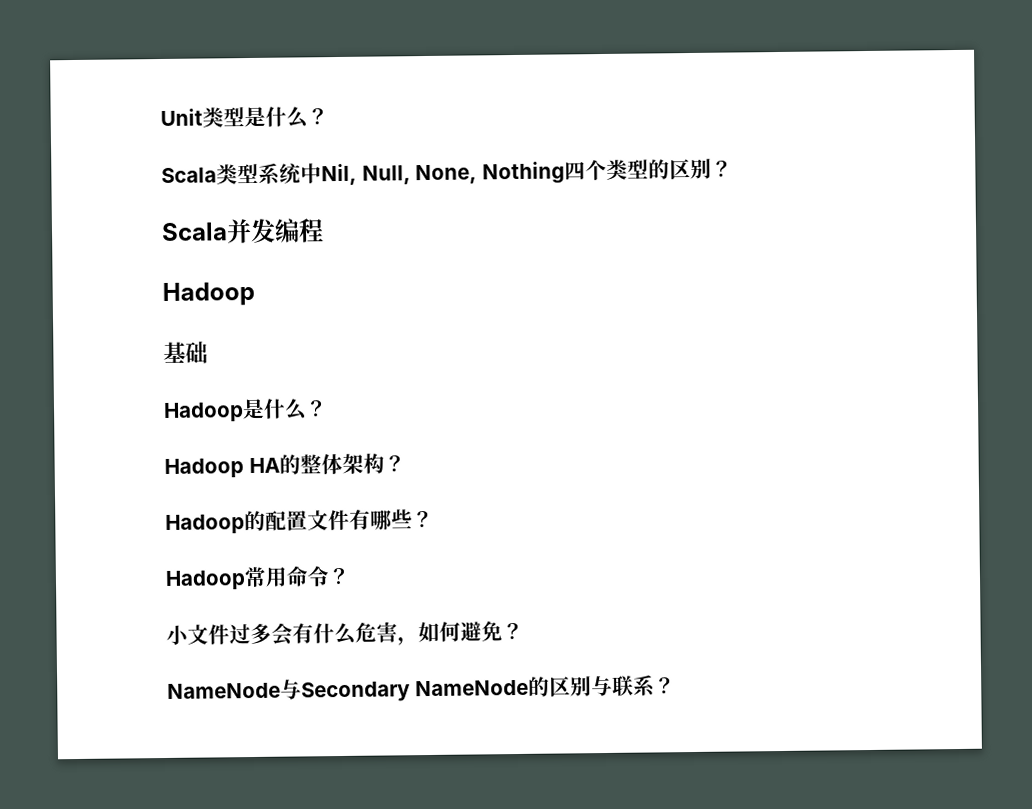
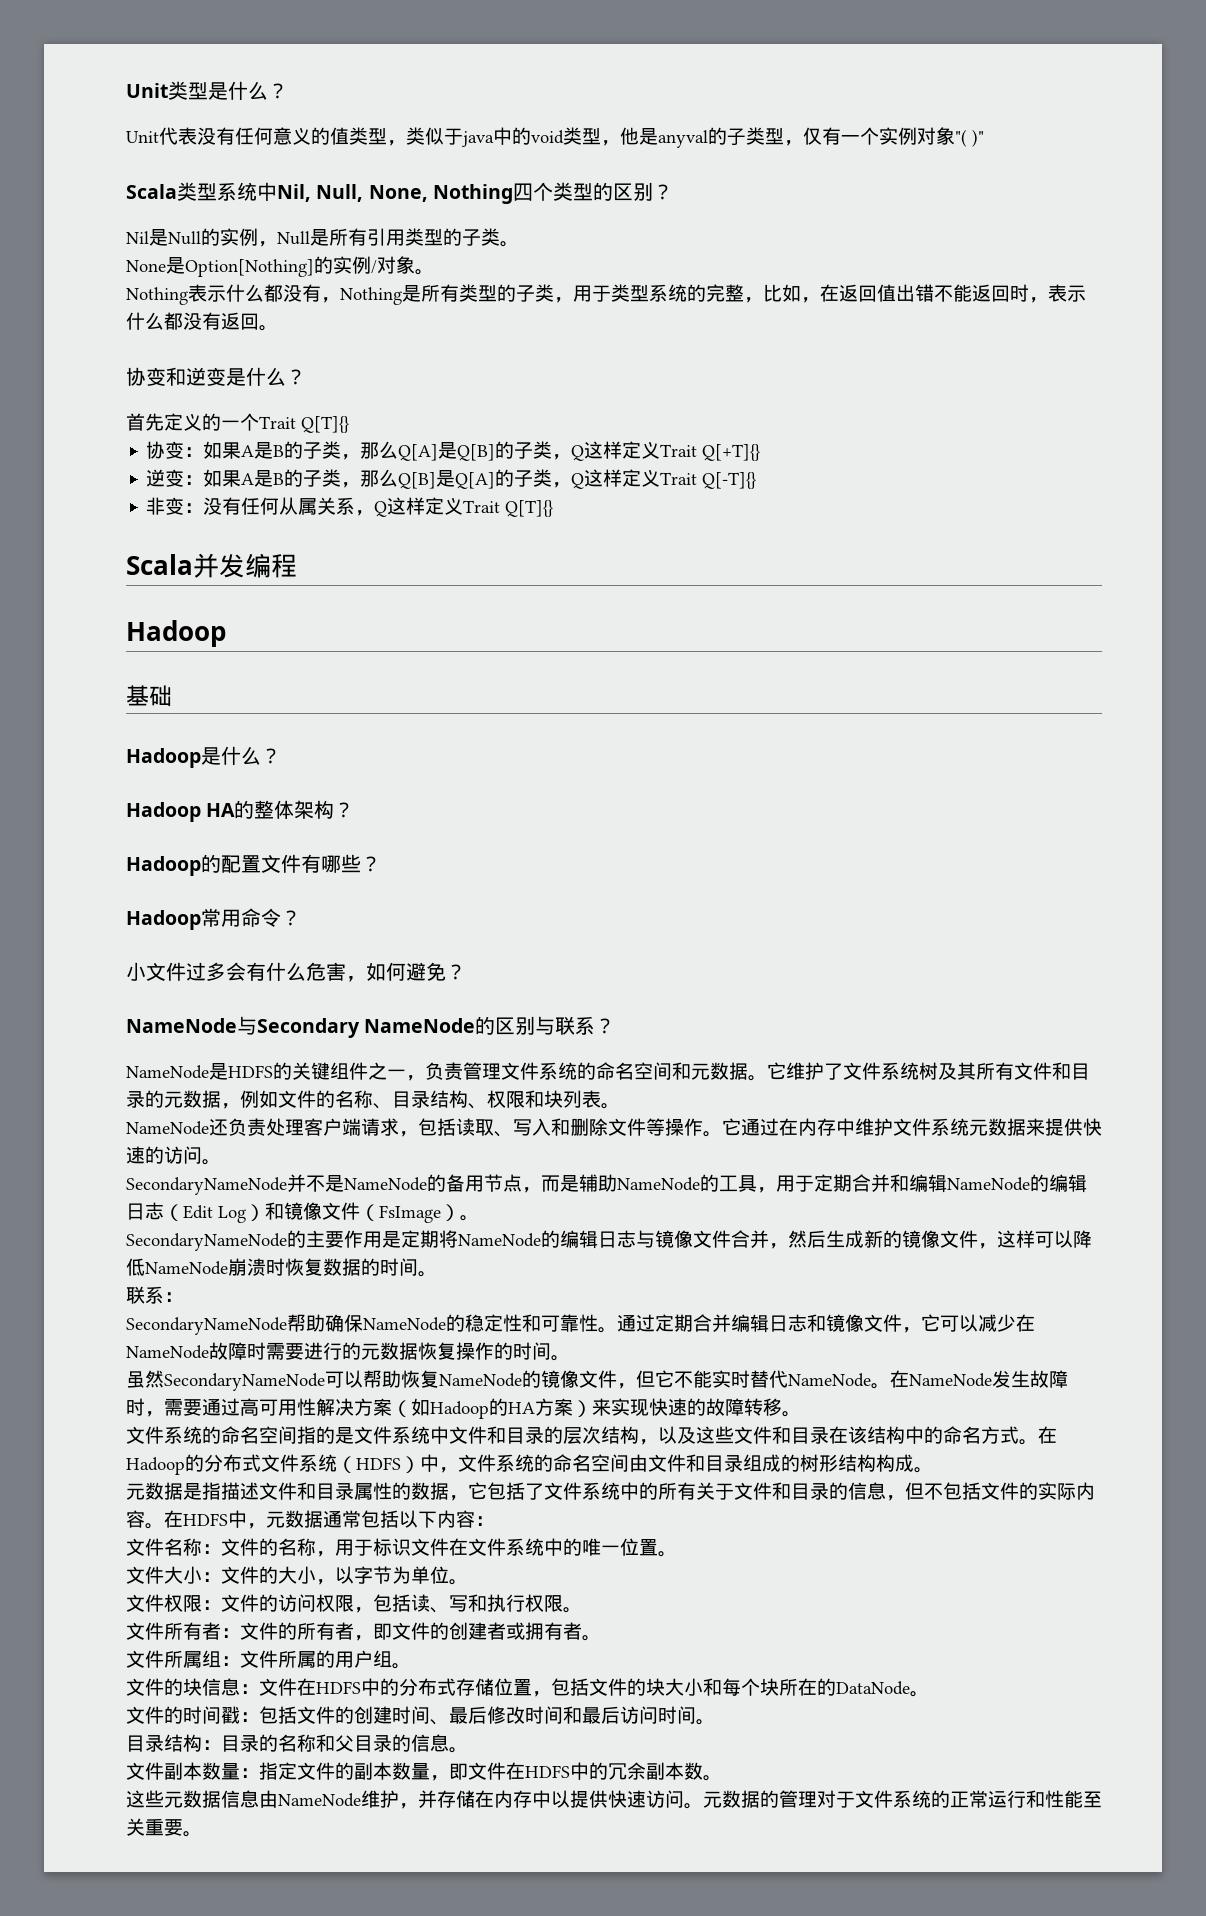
+ Unit代表没有任何意义的值类型，类似于java中的void类型，他是anyval的⼦类型，仅有⼀个实例对象"( )"
+ Nil是Null的实例，Null是所有引用类型的子类。
+ None是Option[Nothing]的实例/对象。
+ Nothing表示什么都没有，Nothing是所有类型的子类，用于类型系统的完整，比如，在返回值出错不能返回时，表示什么都没有返回。
+ 协变和逆变是什么？
+ 首先定义的一个Trait Q[T]{}
+ 协变：如果A是B的子类，那么Q[A]是Q[B]的子类，Q这样定义Trait Q[+T]{}
+ 逆变：如果A是B的子类，那么Q[B]是Q[A]的子类，Q这样定义Trait Q[-T]{}
+ 非变：没有任何从属关系，Q这样定义Trait Q[T]{}
+ NameNode是HDFS的关键组件之一，负责管理文件系统的命名空间和元数据。它维护了文件系统树及其所有文件和目录的元数据，例如文件的名称、目录结构、权限和块列表。
+ NameNode还负责处理客户端请求，包括读取、写入和删除文件等操作。它通过在内存中维护文件系统元数据来提供快速的访问。
+ SecondaryNameNode并不是NameNode的备用节点，而是辅助NameNode的工具，用于定期合并和编辑NameNode的编辑日志（Edit Log）和镜像文件（FsImage）。
+ SecondaryNameNode的主要作用是定期将NameNode的编辑日志与镜像文件合并，然后生成新的镜像文件，这样可以降低NameNode崩溃时恢复数据的时间。
+ 联系：
+ SecondaryNameNode帮助确保NameNode的稳定性和可靠性。通过定期合并编辑日志和镜像文件，它可以减少在NameNode故障时需要进行的元数据恢复操作的时间。
+ 虽然SecondaryNameNode可以帮助恢复NameNode的镜像文件，但它不能实时替代NameNode。在NameNode发生故障时，需要通过高可用性解决方案（如Hadoop的HA方案）来实现快速的故障转移。
+ 文件系统的命名空间指的是文件系统中文件和目录的层次结构，以及这些文件和目录在该结构中的命名方式。在Hadoop的分布式文件系统（HDFS）中，文件系统的命名空间由文件和目录组成的树形结构构成。
+ 元数据是指描述文件和目录属性的数据，它包括了文件系统中的所有关于文件和目录的信息，但不包括文件的实际内容。在HDFS中，元数据通常包括以下内容：
+ 文件名称：文件的名称，用于标识文件在文件系统中的唯一位置。
+ 文件大小：文件的大小，以字节为单位。
+ 文件权限：文件的访问权限，包括读、写和执行权限。
+ 文件所有者：文件的所有者，即文件的创建者或拥有者。
+ 文件所属组：文件所属的用户组。
+ 文件的块信息：文件在HDFS中的分布式存储位置，包括文件的块大小和每个块所在的DataNode。
+ 文件的时间戳：包括文件的创建时间、最后修改时间和最后访问时间。
+ 目录结构：目录的名称和父目录的信息。
+ 文件副本数量：指定文件的副本数量，即文件在HDFS中的冗余副本数。
+ 这些元数据信息由NameNode维护，并存储在内存中以提供快速访问。元数据的管理对于文件系统的正常运行和性能至关重要。

